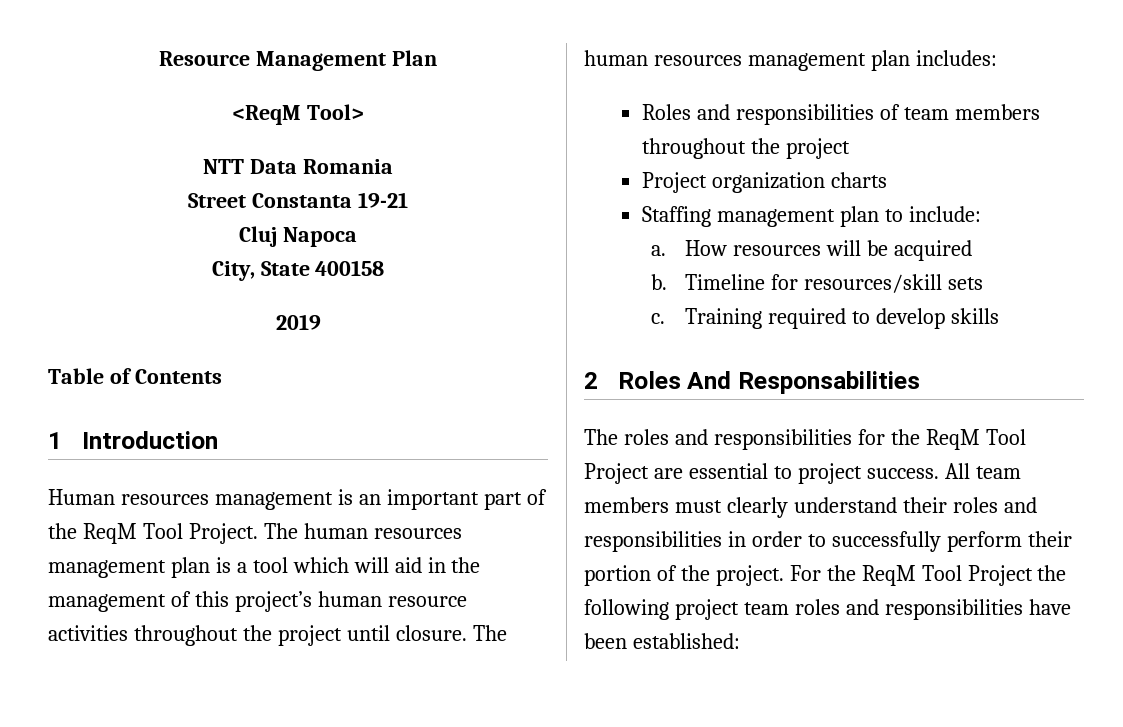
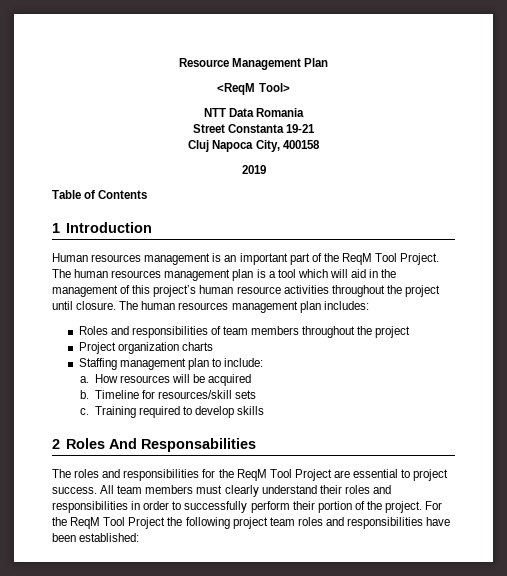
- Cluj Napoca
- City, State 400158
+ Cluj Napoca City, 400158

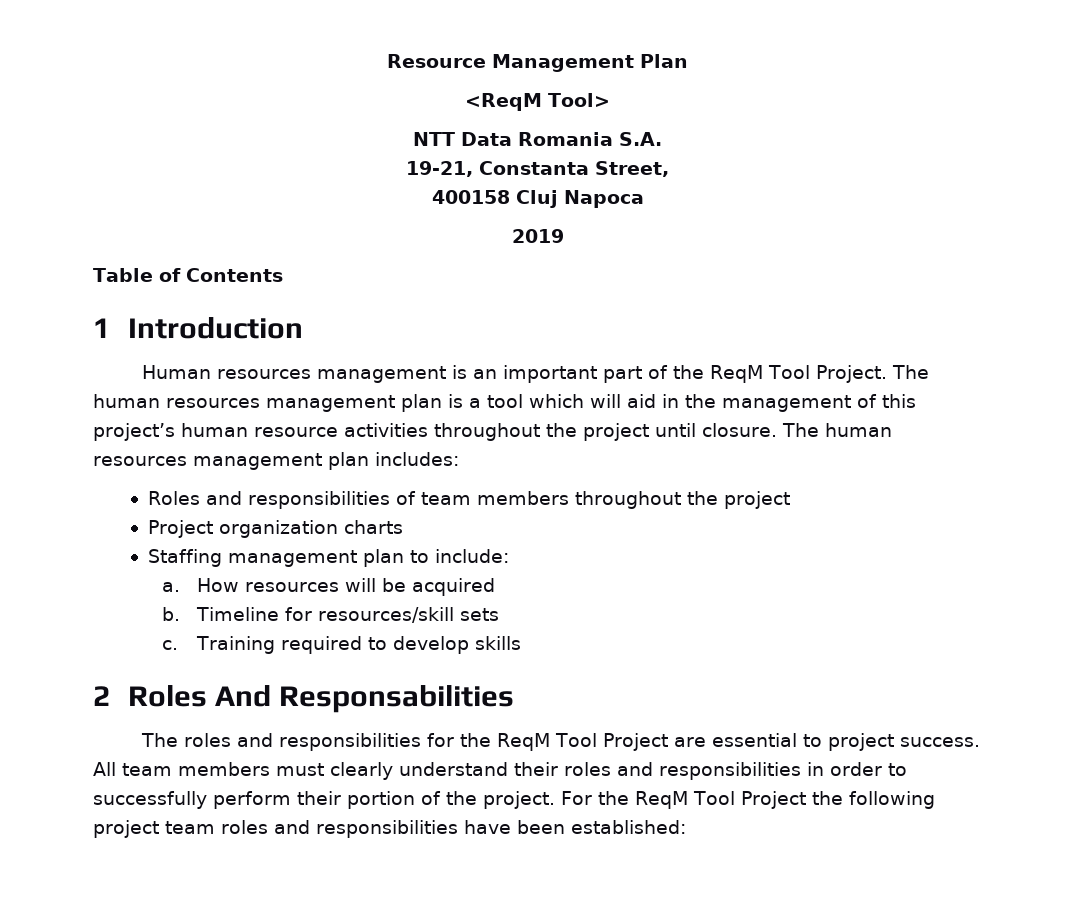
- NTT Data Romania
- Street Constanta 19-21
- Cluj Napoca City, 400158
+ NTT Data Romania S.A.
+ 19-21, Constanta Street,
+ 400158 Cluj Napoca

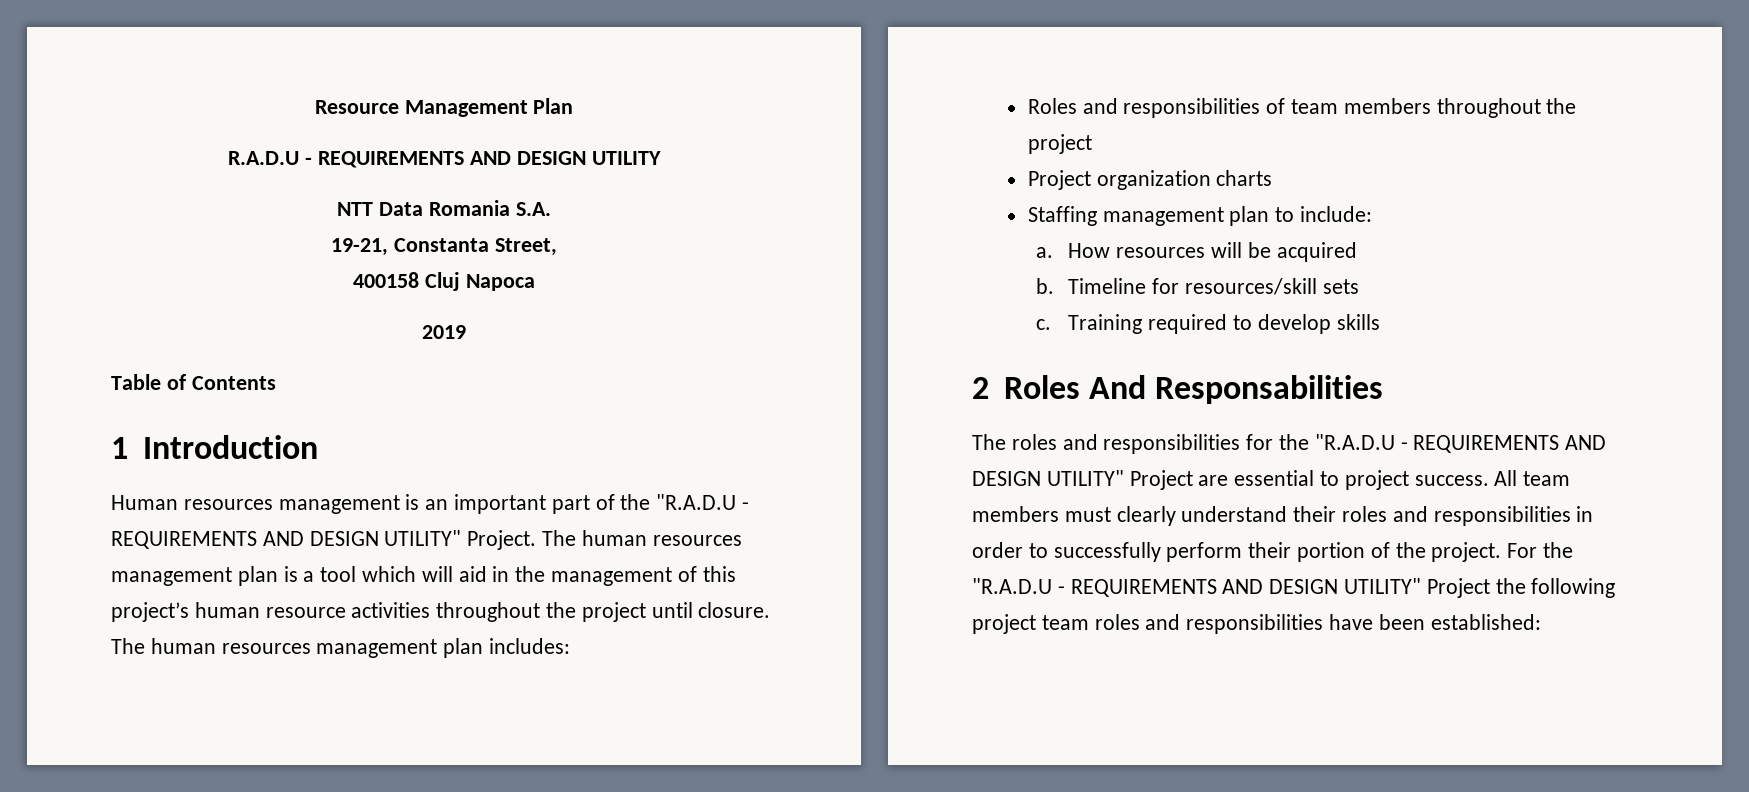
- <ReqM Tool>
+ R.A.D.U - REQUIREMENTS AND DESIGN UTILITY
- Human resources management is an important part of the ReqM Tool Project.
+ Human resources management is an important part of the "R.A.D.U - REQUIREMENTS AND DESIGN UTILITY" Project.
- The roles and responsibilities for the ReqM Tool Project are essential to project success.
+ The roles and responsibilities for the "R.A.D.U - REQUIREMENTS AND DESIGN UTILITY" Project are essential to project success.
- For the ReqM Tool Project the following project team roles and responsibilities have been established:
+ For the "R.A.D.U - REQUIREMENTS AND DESIGN UTILITY" Project the following project team roles and responsibilities have been established:

